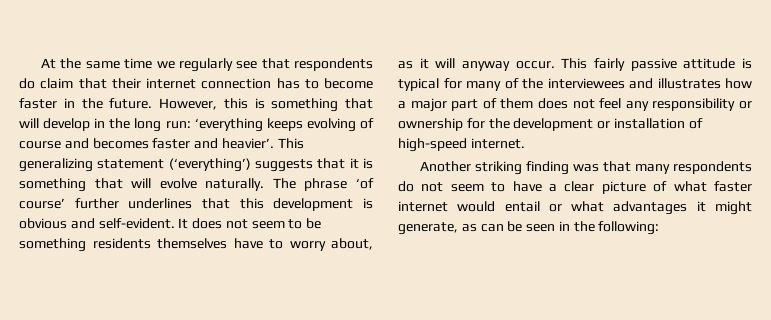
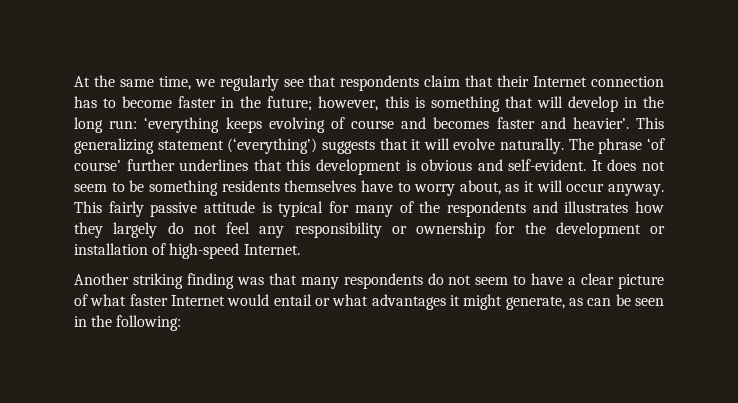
- At the same time we regularly see that respondents do claim that their internet connection has to become faster in the future. However, this is something that will develop in the long run: ‘everything keeps evolving of course and becomes faster and heavier’.
+ At the same time, we regularly see that respondents claim that their Internet connection has to become faster in the future; however, this is something that will develop in the long run: ‘everything keeps evolving of course and becomes faster and heavier’.
- This generalizing statement (‘everything’) suggests that it is something that will evolve naturally.
+ This generalizing statement (‘everything’) suggests that it will evolve naturally.
- It does not seem to be something residents themselves have to worry about, as it will anyway occur.
+ It does not seem to be something residents themselves have to worry about, as it will occur anyway.
- This fairly passive attitude is typical for many of the interviewees and illustrates how a major part of them does not feel any responsibility or ownership for the development or installation of high-speed internet.
+ This fairly passive attitude is typical for many of the respondents and illustrates how they largely do not feel any responsibility or ownership for the development or installation of high-speed Internet.
- Another striking finding was that many respondents do not seem to have a clear picture of what faster internet would entail or what advantages it might generate, as can be seen in the following:
+ Another striking finding was that many respondents do not seem to have a clear picture of what faster Internet would entail or what advantages it might generate, as can be seen in the following:

